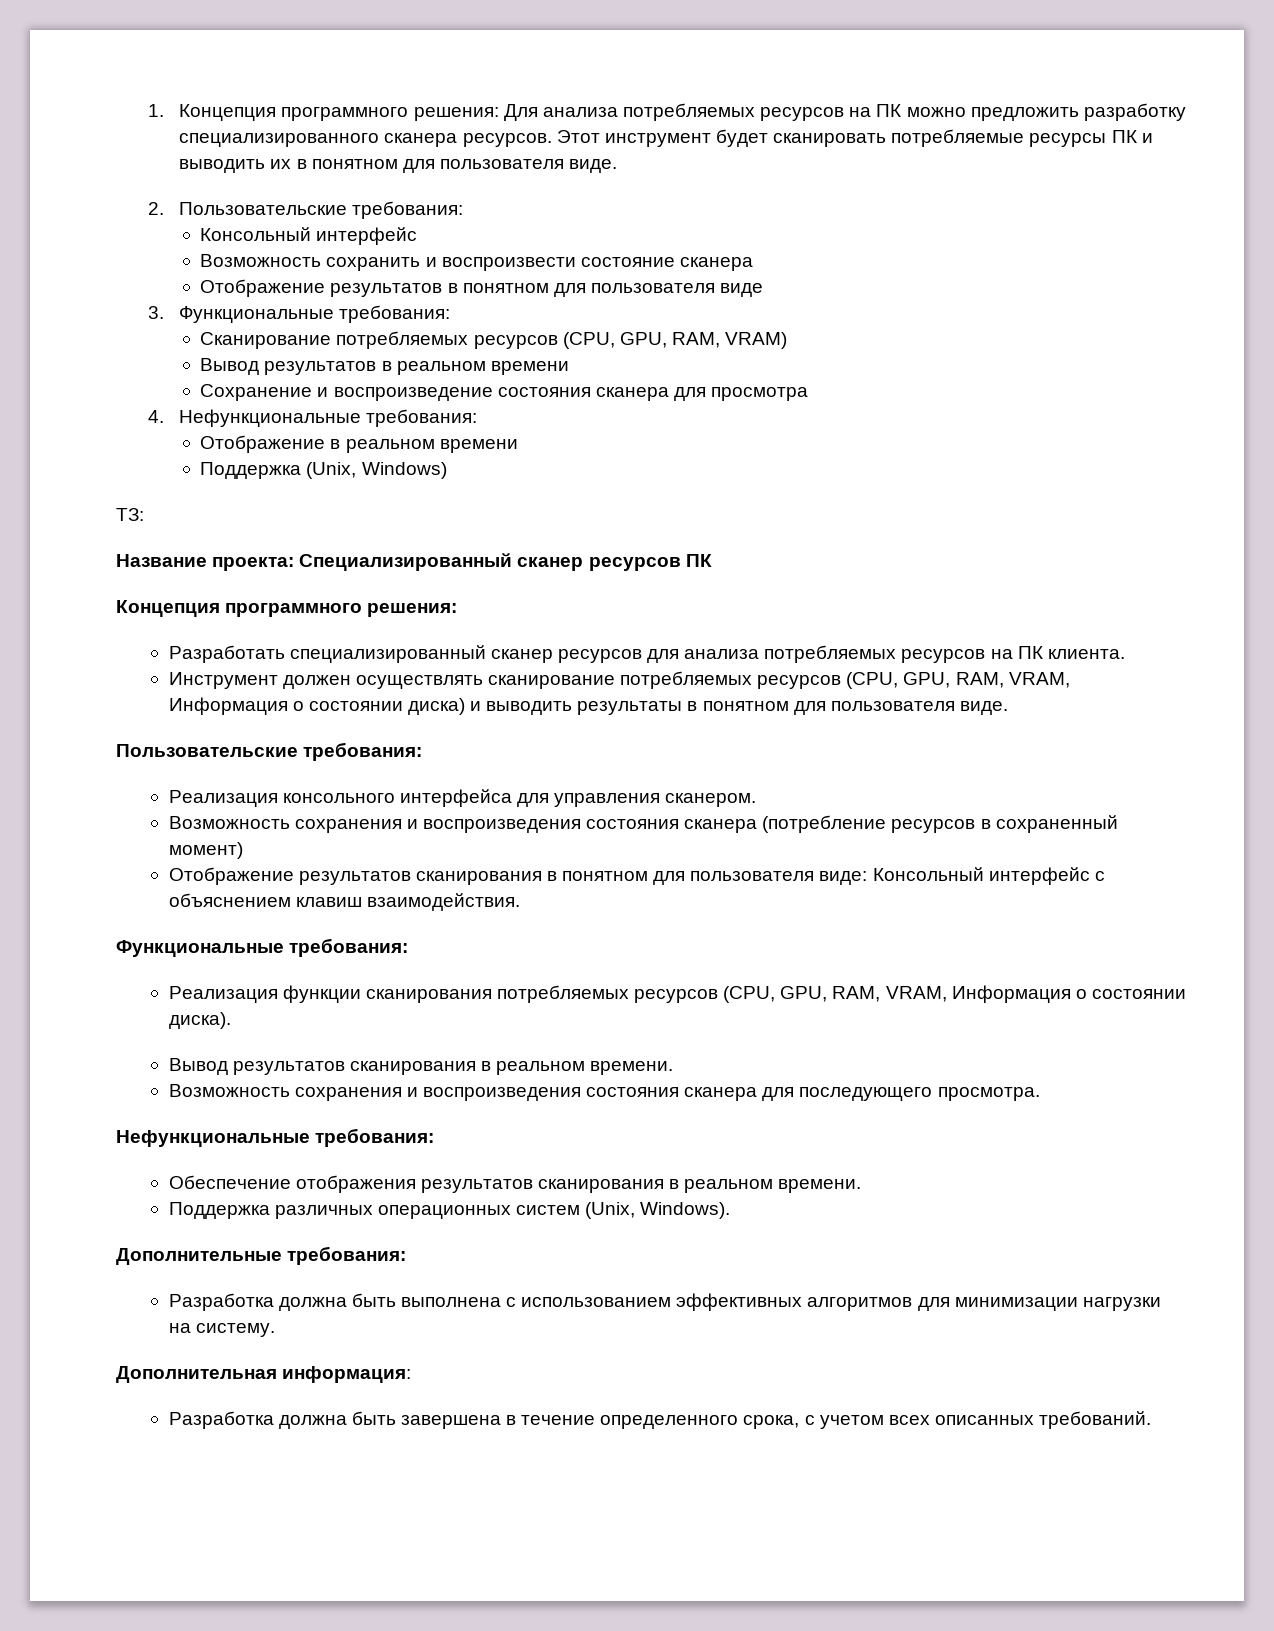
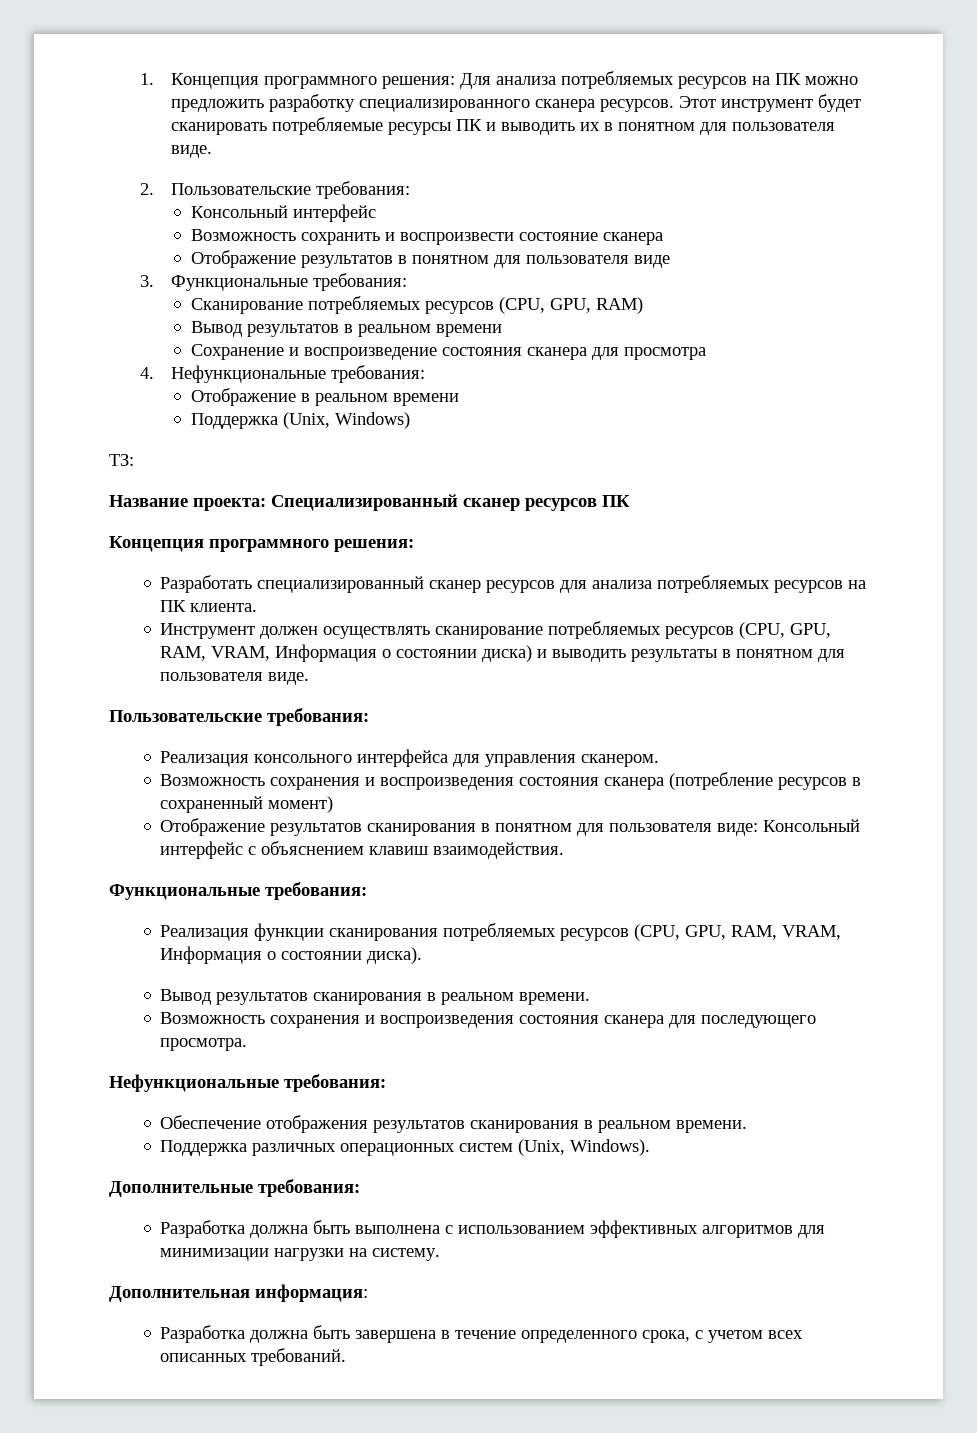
- Сканирование потребляемых ресурсов (CPU, GPU, RAM, VRAM)
+ Сканирование потребляемых ресурсов (CPU, GPU, RAM)

